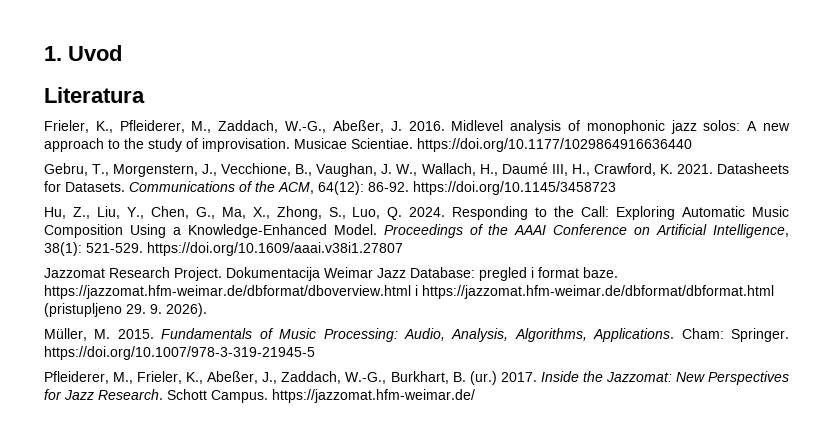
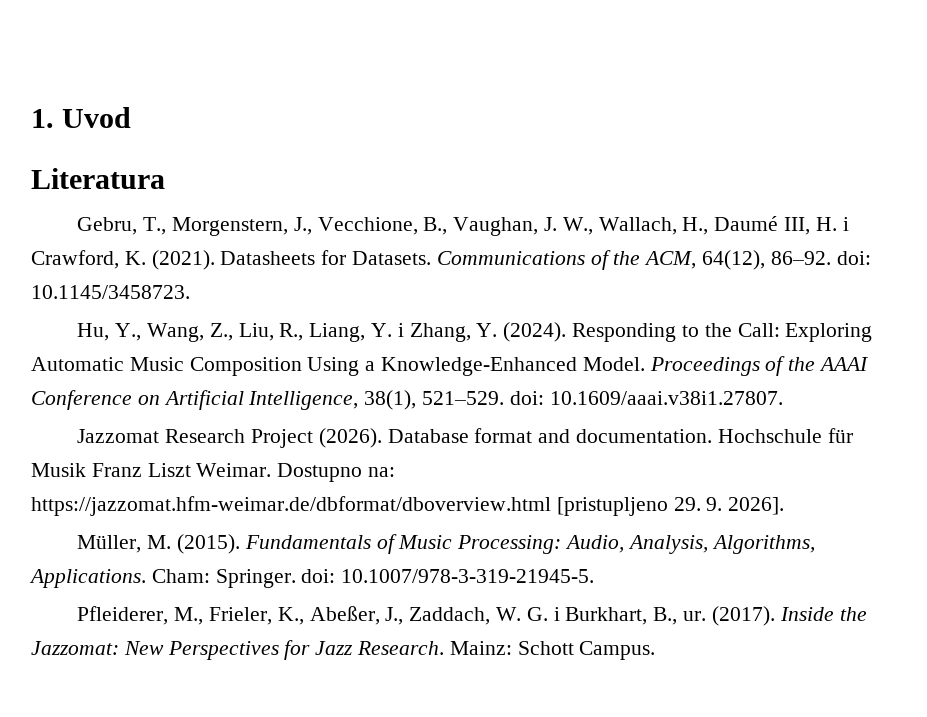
- Frieler, K., Pfleiderer, M., Zaddach, W.-G., Abeßer, J. 2016. Midlevel analysis of monophonic jazz solos: A new approach to the study of improvisation. Musicae Scientiae. https://doi.org/10.1177/1029864916636440
- Gebru, T., Morgenstern, J., Vecchione, B., Vaughan, J. W., Wallach, H., Daumé III, H., Crawford, K. 2021.
+ Gebru, T., Morgenstern, J., Vecchione, B., Vaughan, J. W., Wallach, H., Daumé III, H. i Crawford, K. (2021).
- Communications of the ACM, 64(12): 86-92. https://doi.org/10.1145/3458723
- Hu, Z., Liu, Y., Chen, G., Ma, X., Zhong, S., Luo, Q. 2024.
+ Communications of the ACM, 64(12), 86–92. doi: 10.1145/3458723.
+ Hu, Y., Wang, Z., Liu, R., Liang, Y. i Zhang, Y. (2024).
- Proceedings of the AAAI Conference on Artificial Intelligence, 38(1): 521-529. https://doi.org/10.1609/aaai.v38i1.27807
- Jazzomat Research Project. Dokumentacija Weimar Jazz Database: pregled i format baze. https://jazzomat.hfm-weimar.de/dbformat/dboverview.html i https://jazzomat.hfm-weimar.de/dbformat/dbformat.html (pristupljeno 29. 9. 2026).
+ Proceedings of the AAAI Conference on Artificial Intelligence, 38(1), 521–529. doi: 10.1609/aaai.v38i1.27807.
+ Jazzomat Research Project (2026). Database format and documentation. Hochschule für Musik Franz Liszt Weimar. Dostupno na: https://jazzomat.hfm-weimar.de/dbformat/dboverview.html [pristupljeno 29. 9. 2026].
- Müller, M. 2015.
+ Müller, M. (2015).
- Cham: Springer. https://doi.org/10.1007/978-3-319-21945-5
+ Cham: Springer. doi: 10.1007/978-3-319-21945-5.
- Pfleiderer, M., Frieler, K., Abeßer, J., Zaddach, W.-G., Burkhart, B. (ur.) 2017.
+ Pfleiderer, M., Frieler, K., Abeßer, J., Zaddach, W. G. i Burkhart, B., ur. (2017).
- Schott Campus. https://jazzomat.hfm-weimar.de/
+ Mainz: Schott Campus.

